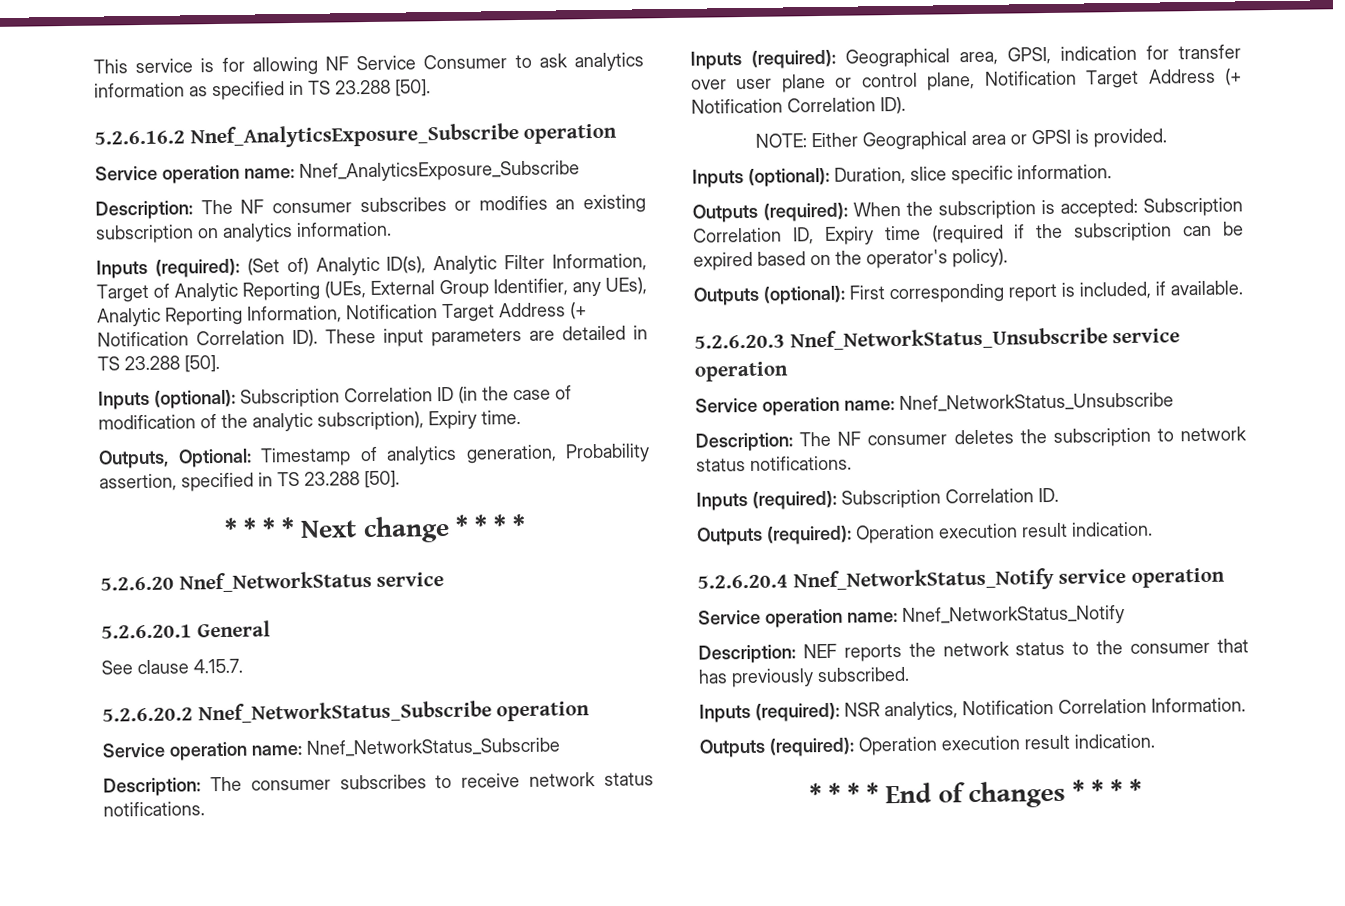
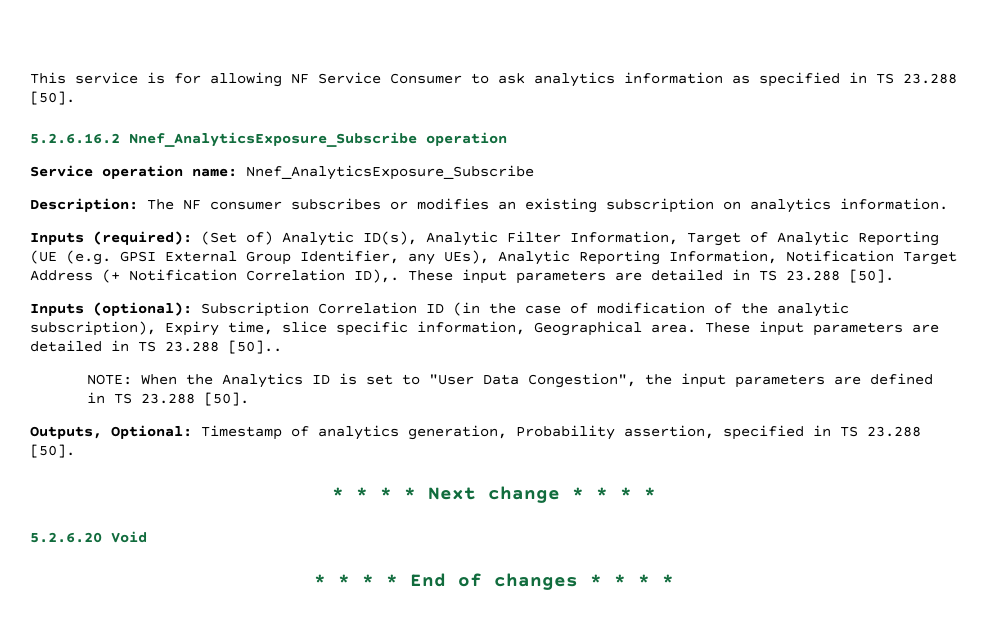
- Inputs (required): (Set of) Analytic ID(s), Analytic Filter Information, Target of Analytic Reporting (UEs, External Group Identifier, any UEs), Analytic Reporting Information, Notification Target Address (+ Notification Correlation ID). These input parameters are detailed in TS 23.288 [50].
+ Inputs (required): (Set of) Analytic ID(s), Analytic Filter Information, Target of Analytic Reporting (UE (e.g. GPSI External Group Identifier, any UEs), Analytic Reporting Information, Notification Target Address (+ Notification Correlation ID),. These input parameters are detailed in TS 23.288 [50].
- Inputs (optional): Subscription Correlation ID (in the case of modification of the analytic subscription), Expiry time.
+ Inputs (optional): Subscription Correlation ID (in the case of modification of the analytic subscription), Expiry time, slice specific information, Geographical area. These input parameters are detailed in TS 23.288 [50]..
+ NOTE: When the Analytics ID is set to "User Data Congestion", the input parameters are defined in TS 23.288 [50].
- 5.2.6.20 Nnef_NetworkStatus service
- 5.2.6.20.1 General
- See clause 4.15.7.
- 5.2.6.20.2 Nnef_NetworkStatus_Subscribe operation
- Service operation name: Nnef_NetworkStatus_Subscribe
- Description: The consumer subscribes to receive network status notifications.
- Inputs (required): Geographical area, GPSI, indication for transfer over user plane or control plane, Notification Target Address (+ Notification Correlation ID).
- NOTE: Either Geographical area or GPSI is provided.
- Inputs (optional): Duration, slice specific information.
- Outputs (required): When the subscription is accepted: Subscription Correlation ID, Expiry time (required if the subscription can be expired based on the operator's policy).
- Outputs (optional): First corresponding report is included, if available.
- 5.2.6.20.3 Nnef_NetworkStatus_Unsubscribe service operation
- Service operation name: Nnef_NetworkStatus_Unsubscribe
- Description: The NF consumer deletes the subscription to network status notifications.
- Inputs (required): Subscription Correlation ID.
- Outputs (required): Operation execution result indication.
- 5.2.6.20.4 Nnef_NetworkStatus_Notify service operation
- Service operation name: Nnef_NetworkStatus_Notify
- Description: NEF reports the network status to the consumer that has previously subscribed.
- Inputs (required): NSR analytics, Notification Correlation Information.
- Outputs (required): Operation execution result indication.
+ 5.2.6.20 Void

